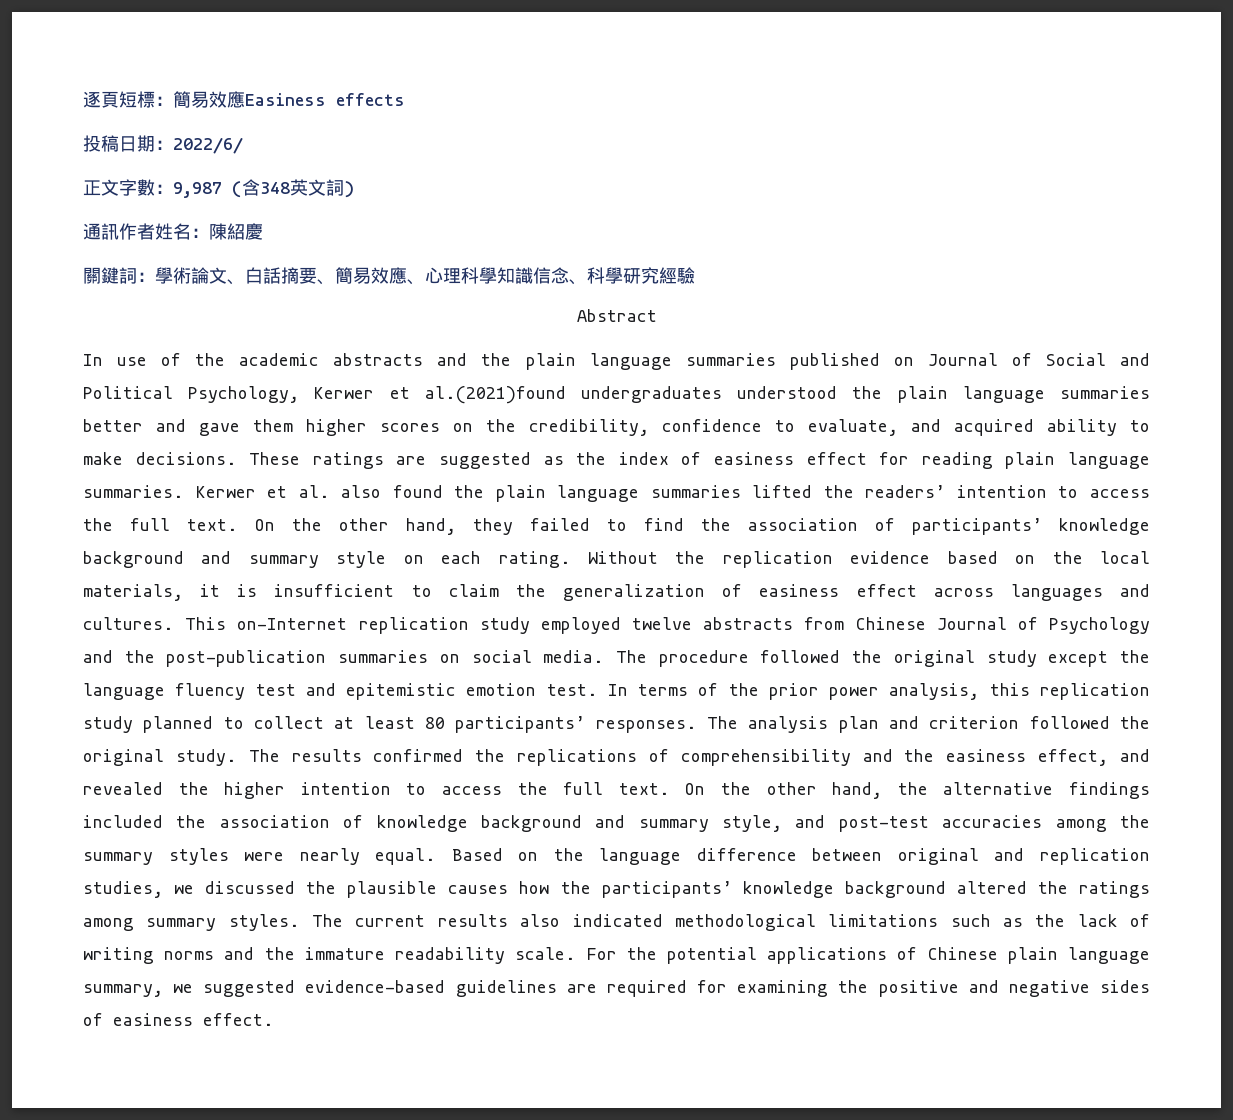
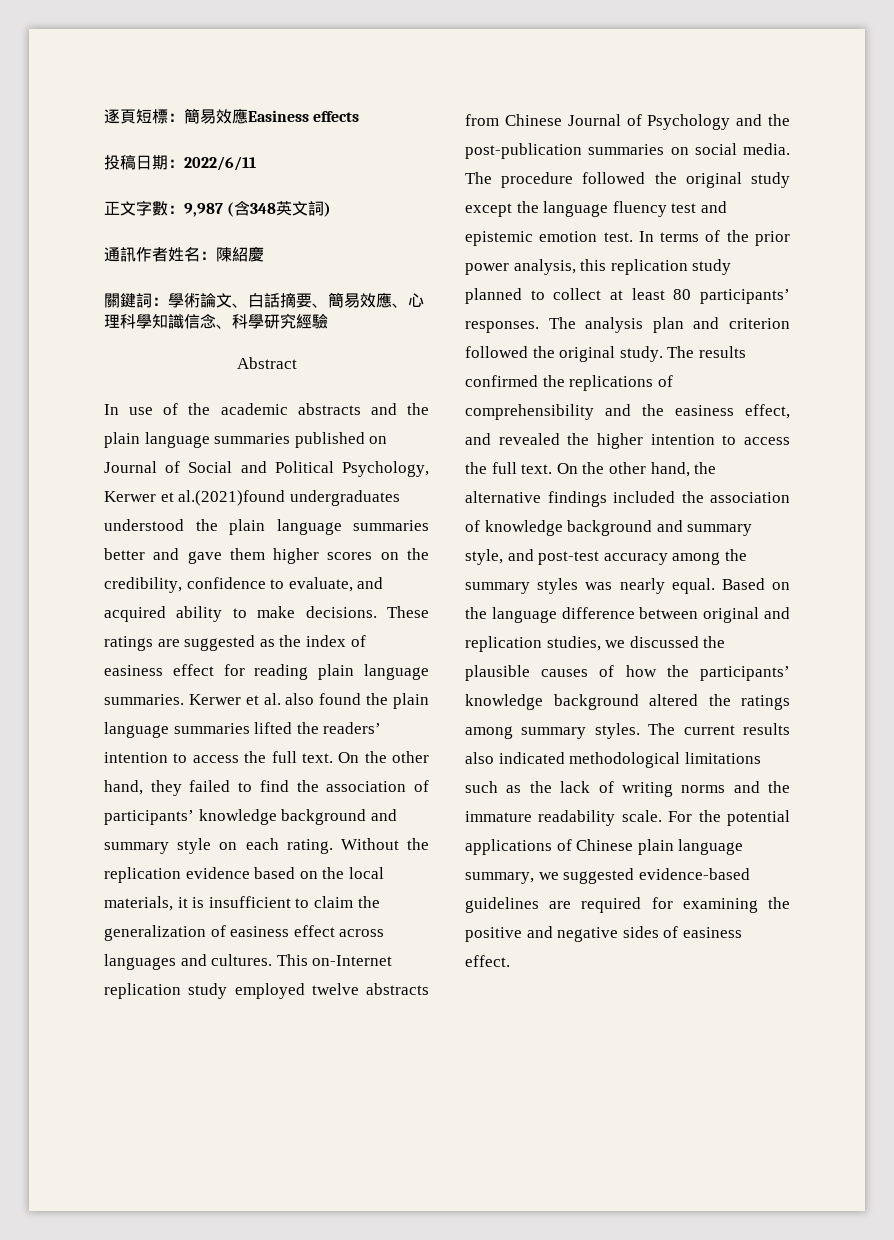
- 投稿日期：2022/6/
+ 投稿日期：2022/6/11
- The procedure followed the original study except the language fluency test and epitemistic emotion test.
+ The procedure followed the original study except the language fluency test and epistemic emotion test.
- On the other hand, the alternative findings included the association of knowledge background and summary style, and post-test accuracies among the summary styles were nearly equal.
+ On the other hand, the alternative findings included the association of knowledge background and summary style, and post-test accuracy among the summary styles was nearly equal.
- Based on the language difference between original and replication studies, we discussed the plausible causes how the participants’ knowledge background altered the ratings among summary styles.
+ Based on the language difference between original and replication studies, we discussed the plausible causes of how the participants’ knowledge background altered the ratings among summary styles.

